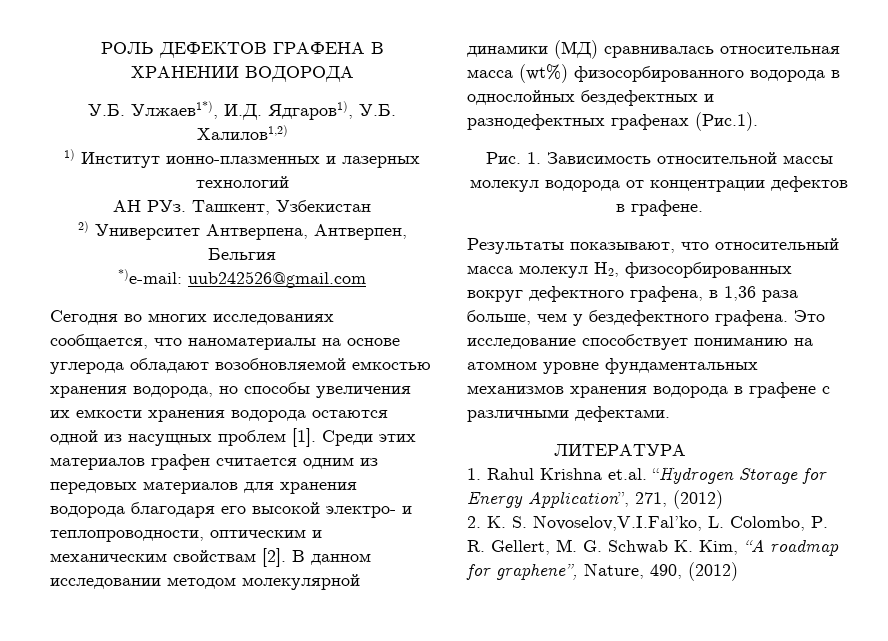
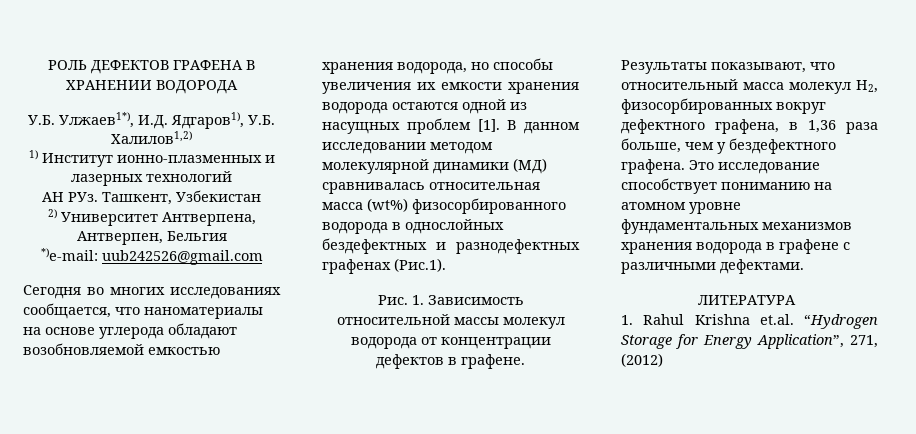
- Среди этих материалов графен считается одним из передовых материалов для хранения водорода благодаря его высокой электро- и теплопроводности, оптическим и механическим свойствам [2].
- 2. K. S. Novoselov,V.I.Fal’ko, L. Colombo, P. R. Gellert, M. G. Schwab K. Kim, “A roadmap for graphene”, Nature, 490, (2012)

